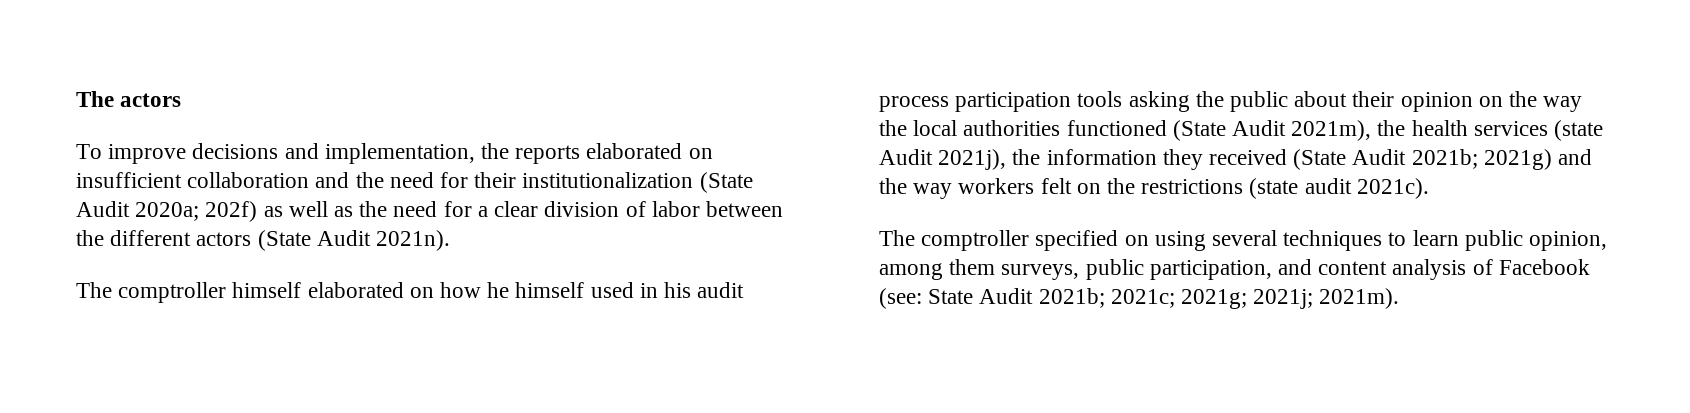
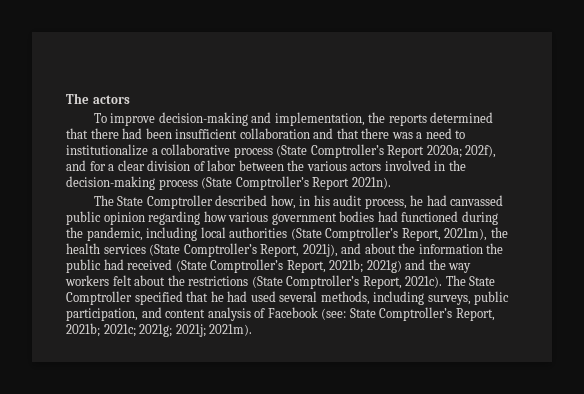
- To improve decisions and implementation, the reports elaborated on insufficient collaboration and the need for their institutionalization (State Audit 2020a; 202f) as well as the need for a clear division of labor between the different actors (State Audit 2021n).
- The comptroller himself elaborated on how he himself used in his audit process participation tools asking the public about their opinion on the way the local authorities functioned (State Audit 2021m), the health services (state Audit 2021j), the information they received (State Audit 2021b; 2021g) and the way workers felt on the restrictions (state audit 2021c).
- The comptroller specified on using several techniques to learn public opinion, among them surveys, public participation, and content analysis of Facebook (see: State Audit 2021b; 2021c; 2021g; 2021j; 2021m).
+ To improve decision-making and implementation, the reports determined that there had been insufficient collaboration and that there was a need to institutionalize a collaborative process (State Comptroller’s Report 2020a; 202f), and for a clear division of labor between the various actors involved in the decision-making process (State Comptroller’s Report 2021n).
+ The State Comptroller described how, in his audit process, he had canvassed public opinion regarding how various government bodies had functioned during the pandemic, including local authorities (State Comptroller’s Report, 2021m), the health services (State Comptroller’s Report, 2021j), and about the information the public had received (State Comptroller’s Report, 2021b; 2021g) and the way workers felt about the restrictions (State Comptroller’s Report, 2021c). The State Comptroller specified that he had used several methods, including surveys, public participation, and content analysis of Facebook (see: State Comptroller’s Report, 2021b; 2021c; 2021g; 2021j; 2021m).

